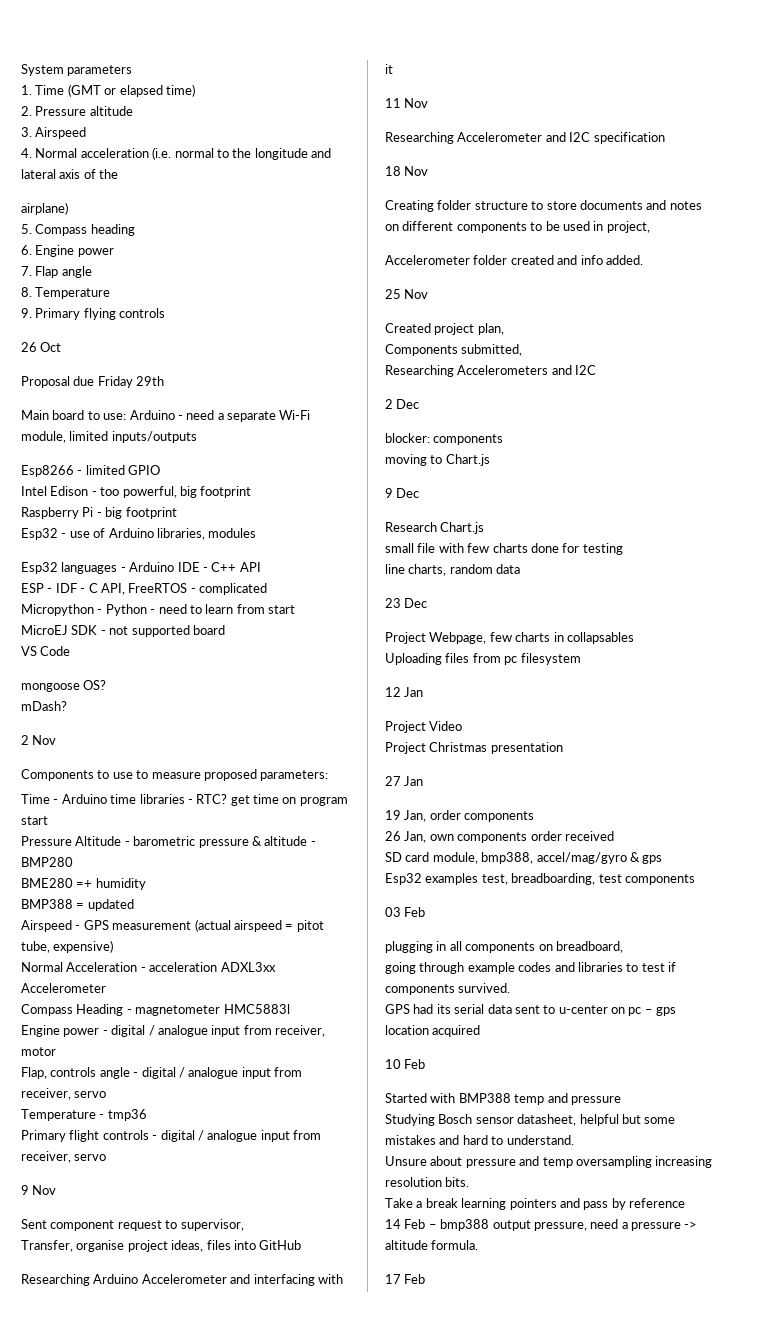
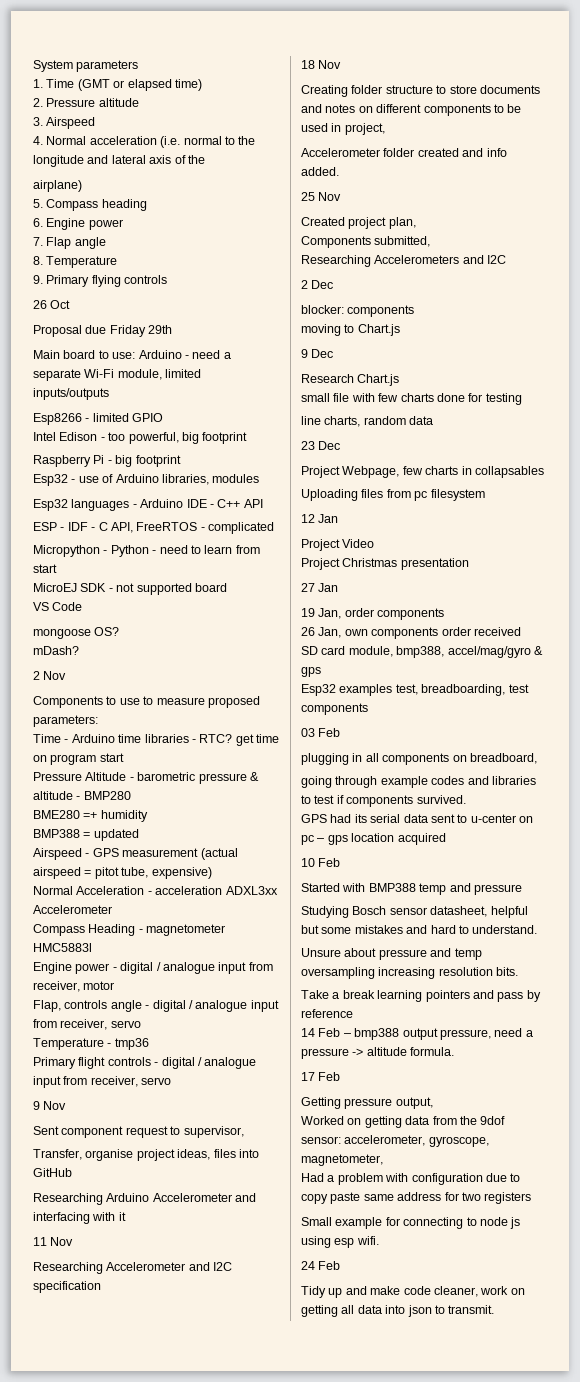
+ Getting pressure output,
+ Worked on getting data from the 9dof sensor: accelerometer, gyroscope, magnetometer,
+ Had a problem with configuration due to copy paste same address for two registers
+ Small example for connecting to node js using esp wifi.
+ 24 Feb
+ Tidy up and make code cleaner, work on getting all data into json to transmit.

